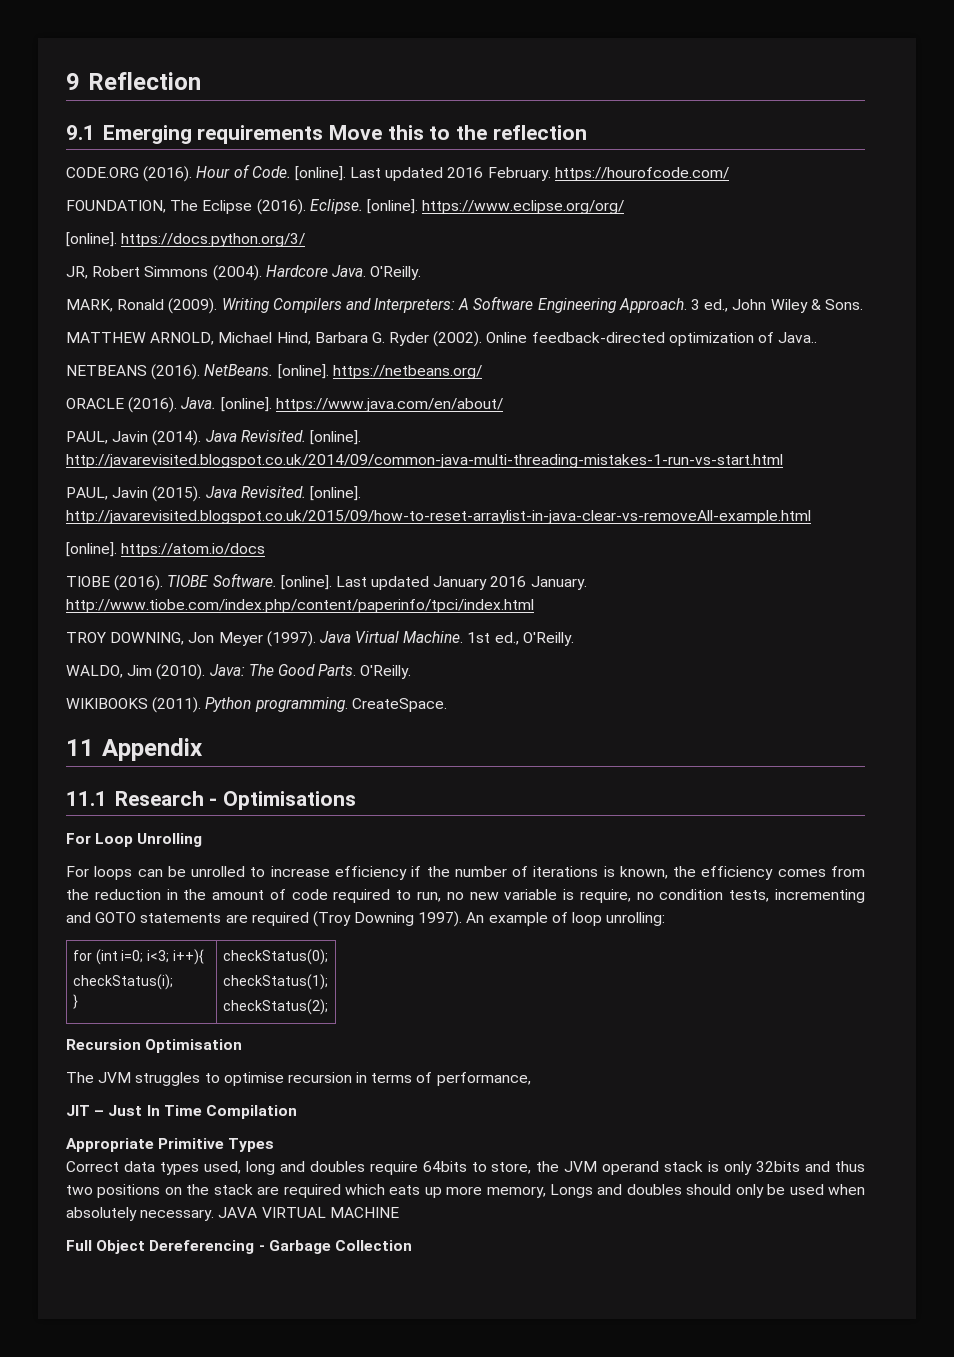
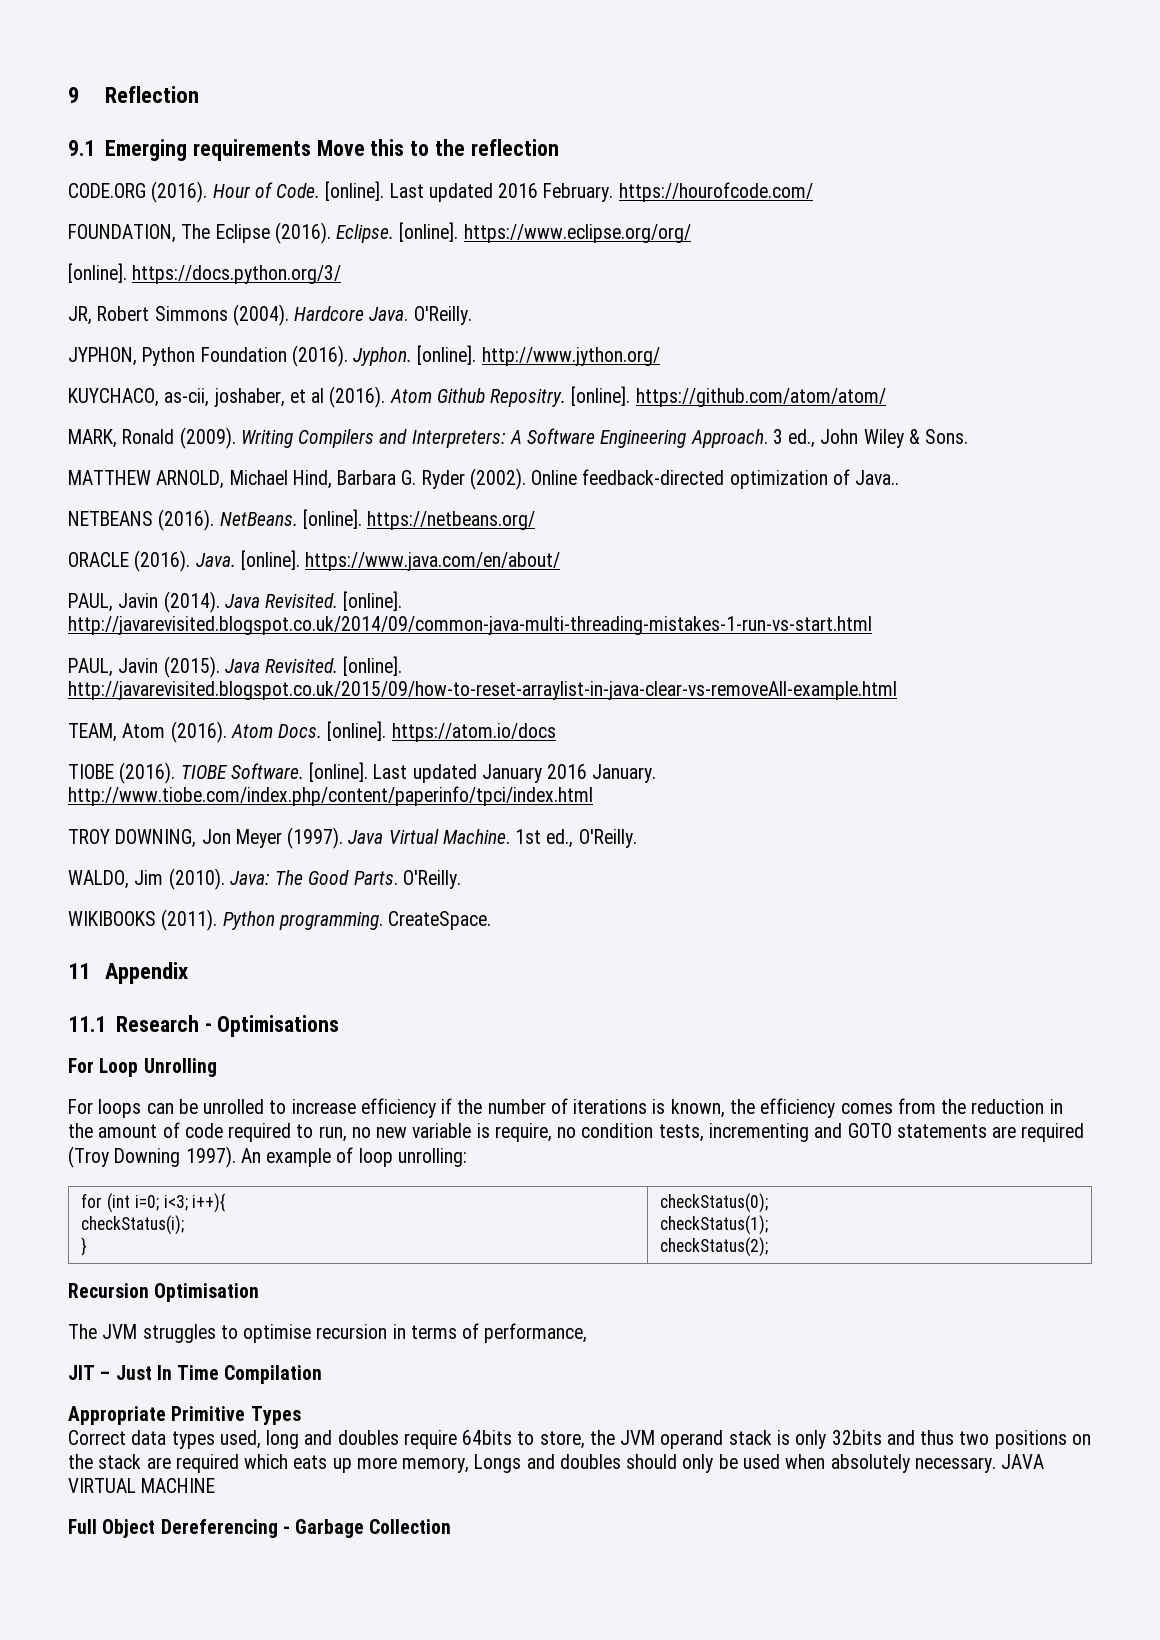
+ JYPHON, Python Foundation (2016). Jyphon. [online]. http://www.jython.org/
+ KUYCHACO, as-cii, joshaber, et al (2016). Atom Github Repositry. [online]. https://github.com/atom/atom/
+ TEAM, Atom (2016). Atom Docs.

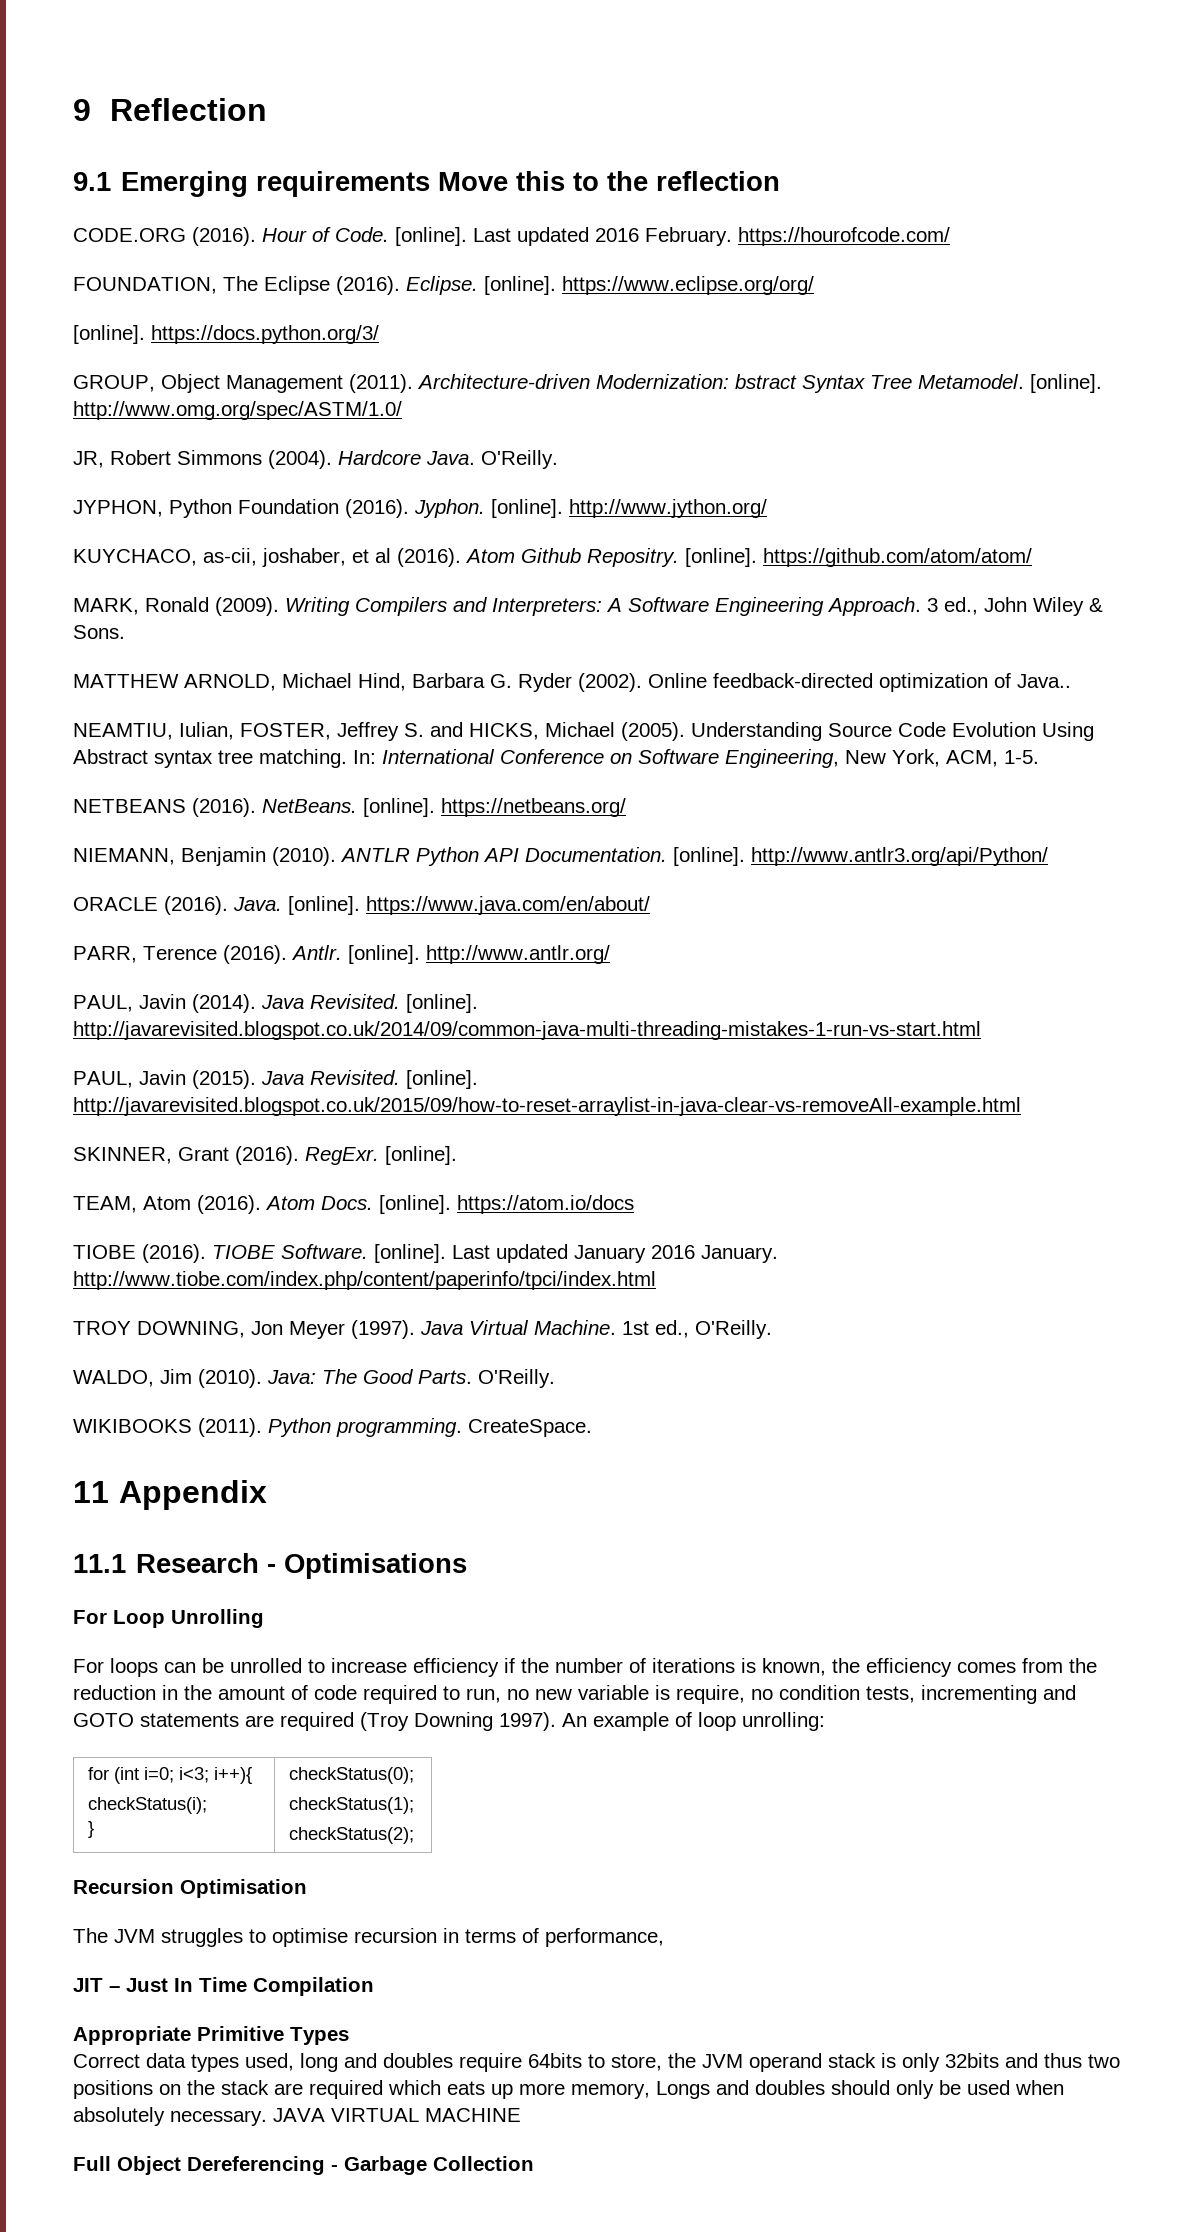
+ GROUP, Object Management (2011). Architecture-driven Modernization: bstract Syntax Tree Metamodel. [online]. http://www.omg.org/spec/ASTM/1.0/
+ NEAMTIU, Iulian, FOSTER, Jeffrey S. and HICKS, Michael (2005). Understanding Source Code Evolution Using Abstract syntax tree matching. In: International Conference on Software Engineering, New York, ACM, 1-5.
+ NIEMANN, Benjamin (2010). ANTLR Python API Documentation. [online]. http://www.antlr3.org/api/Python/
+ PARR, Terence (2016). Antlr. [online]. http://www.antlr.org/
+ SKINNER, Grant (2016). RegExr. [online].

